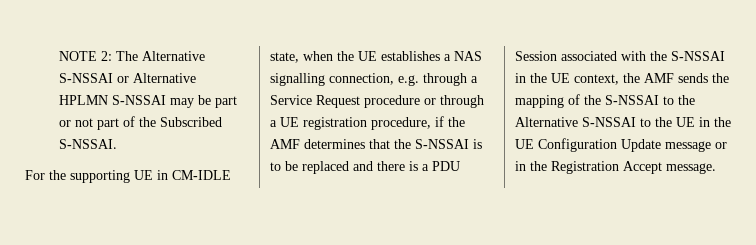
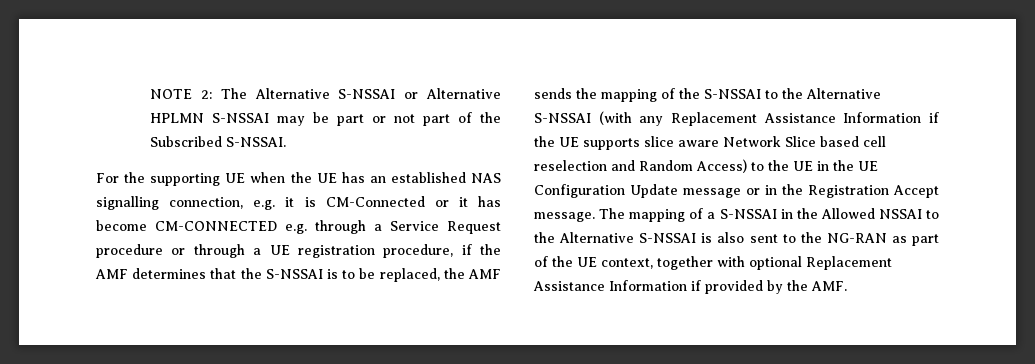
- For the supporting UE in CM-IDLE state, when the UE establishes a NAS signalling connection, e.g. through a Service Request procedure or through a UE registration procedure, if the AMF determines that the S-NSSAI is to be replaced and there is a PDU Session associated with the S-NSSAI in the UE context, the AMF sends the mapping of the S-NSSAI to the Alternative S-NSSAI to the UE in the UE Configuration Update message or in the Registration Accept message.
+ For the supporting UE when the UE has an established NAS signalling connection, e.g. it is CM-Connected or it has become CM-CONNECTED e.g. through a Service Request procedure or through a UE registration procedure, if the AMF determines that the S-NSSAI is to be replaced, the AMF sends the mapping of the S-NSSAI to the Alternative S-NSSAI (with any Replacement Assistance Information if the UE supports slice aware Network Slice based cell reselection and Random Access) to the UE in the UE Configuration Update message or in the Registration Accept message.
+ The mapping of a S-NSSAI in the Allowed NSSAI to the Alternative S-NSSAI is also sent to the NG-RAN as part of the UE context, together with optional Replacement Assistance Information if provided by the AMF.

